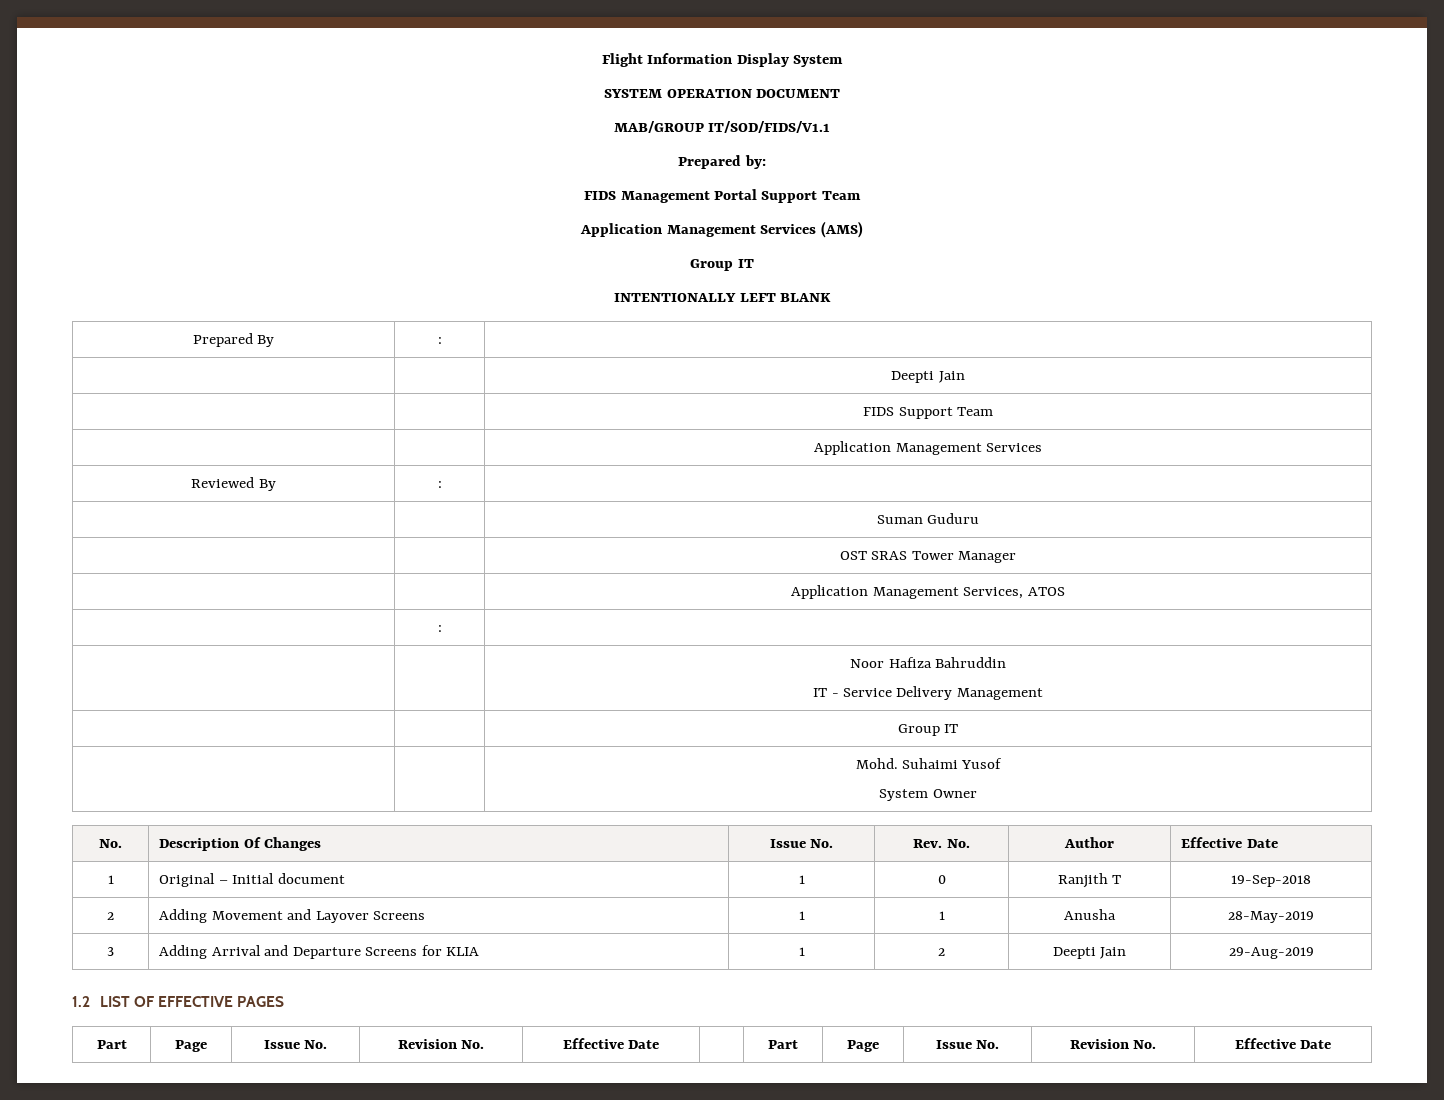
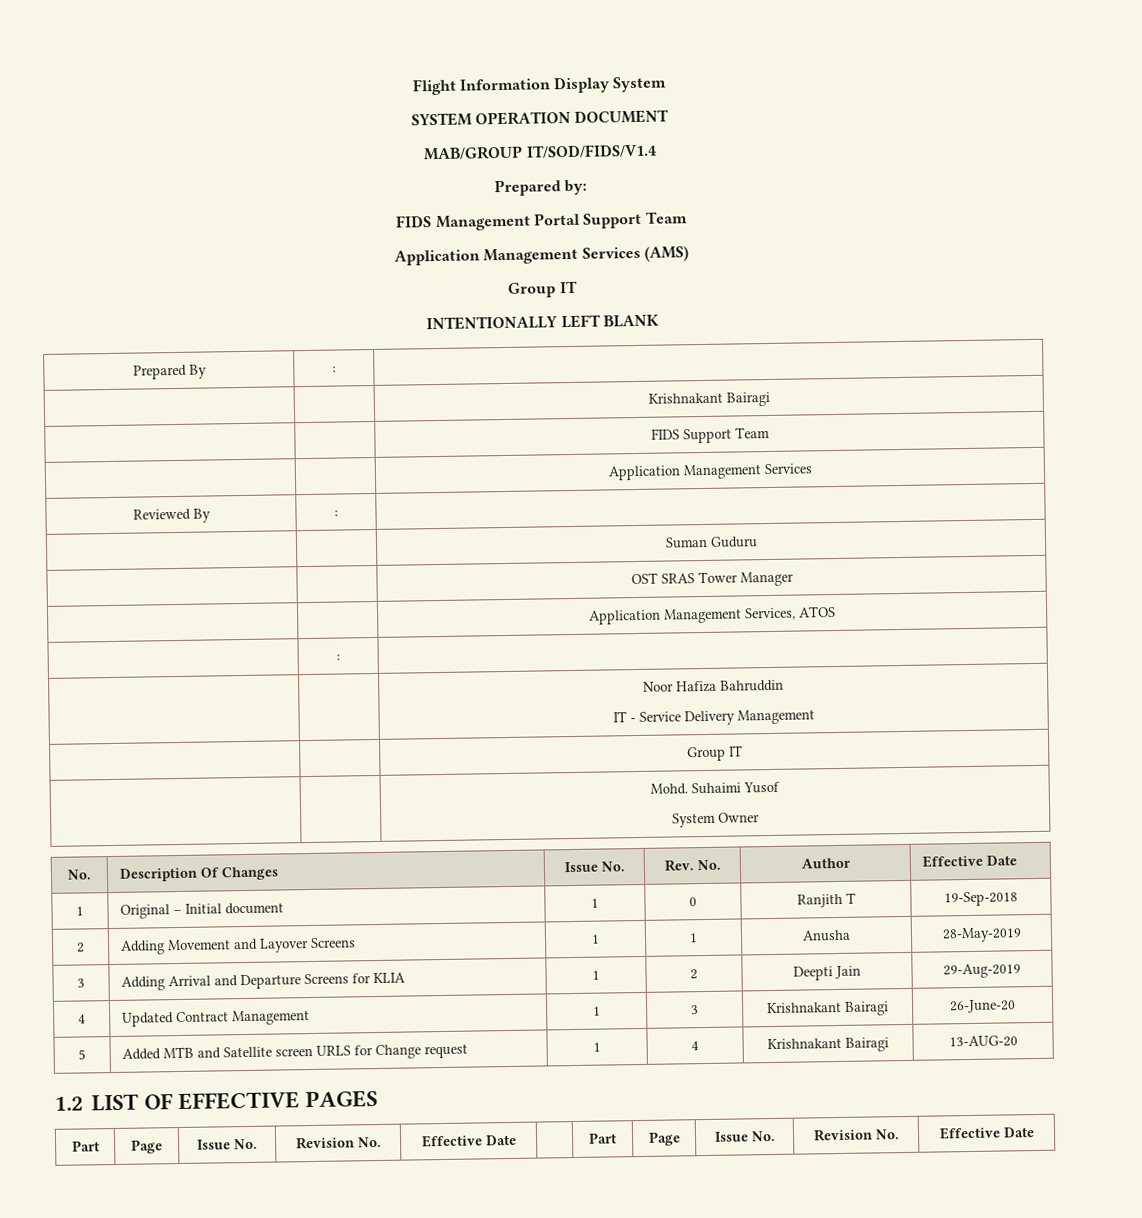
- MAB/GROUP IT/SOD/FIDS/V1.1
+ MAB/GROUP IT/SOD/FIDS/V1.4
- | | Deepti Jain
+ | | Krishnakant Bairagi
+ 4 | Updated Contract Management | 1 | 3 | Krishnakant Bairagi | 26-June-20
+ 5 | Added MTB and Satellite screen URLS for Change request | 1 | 4 | Krishnakant Bairagi | 13-AUG-20

